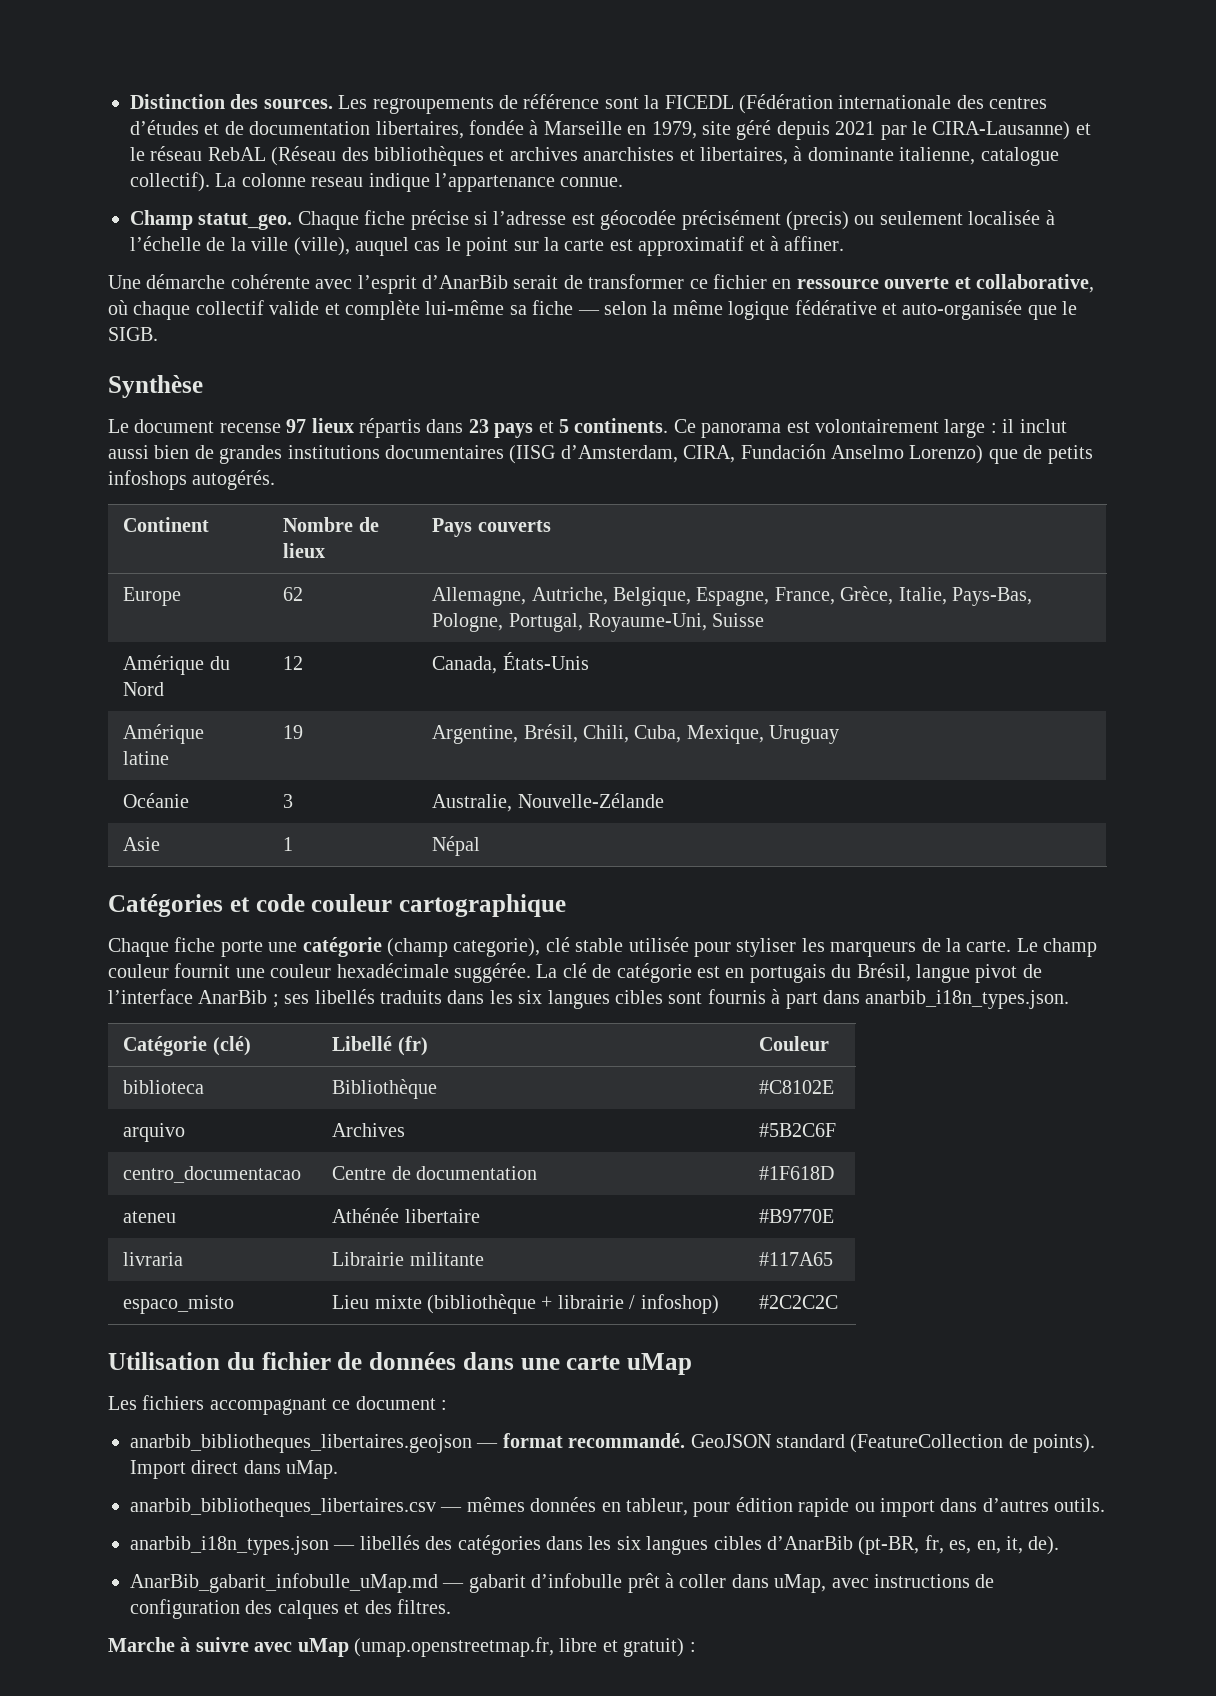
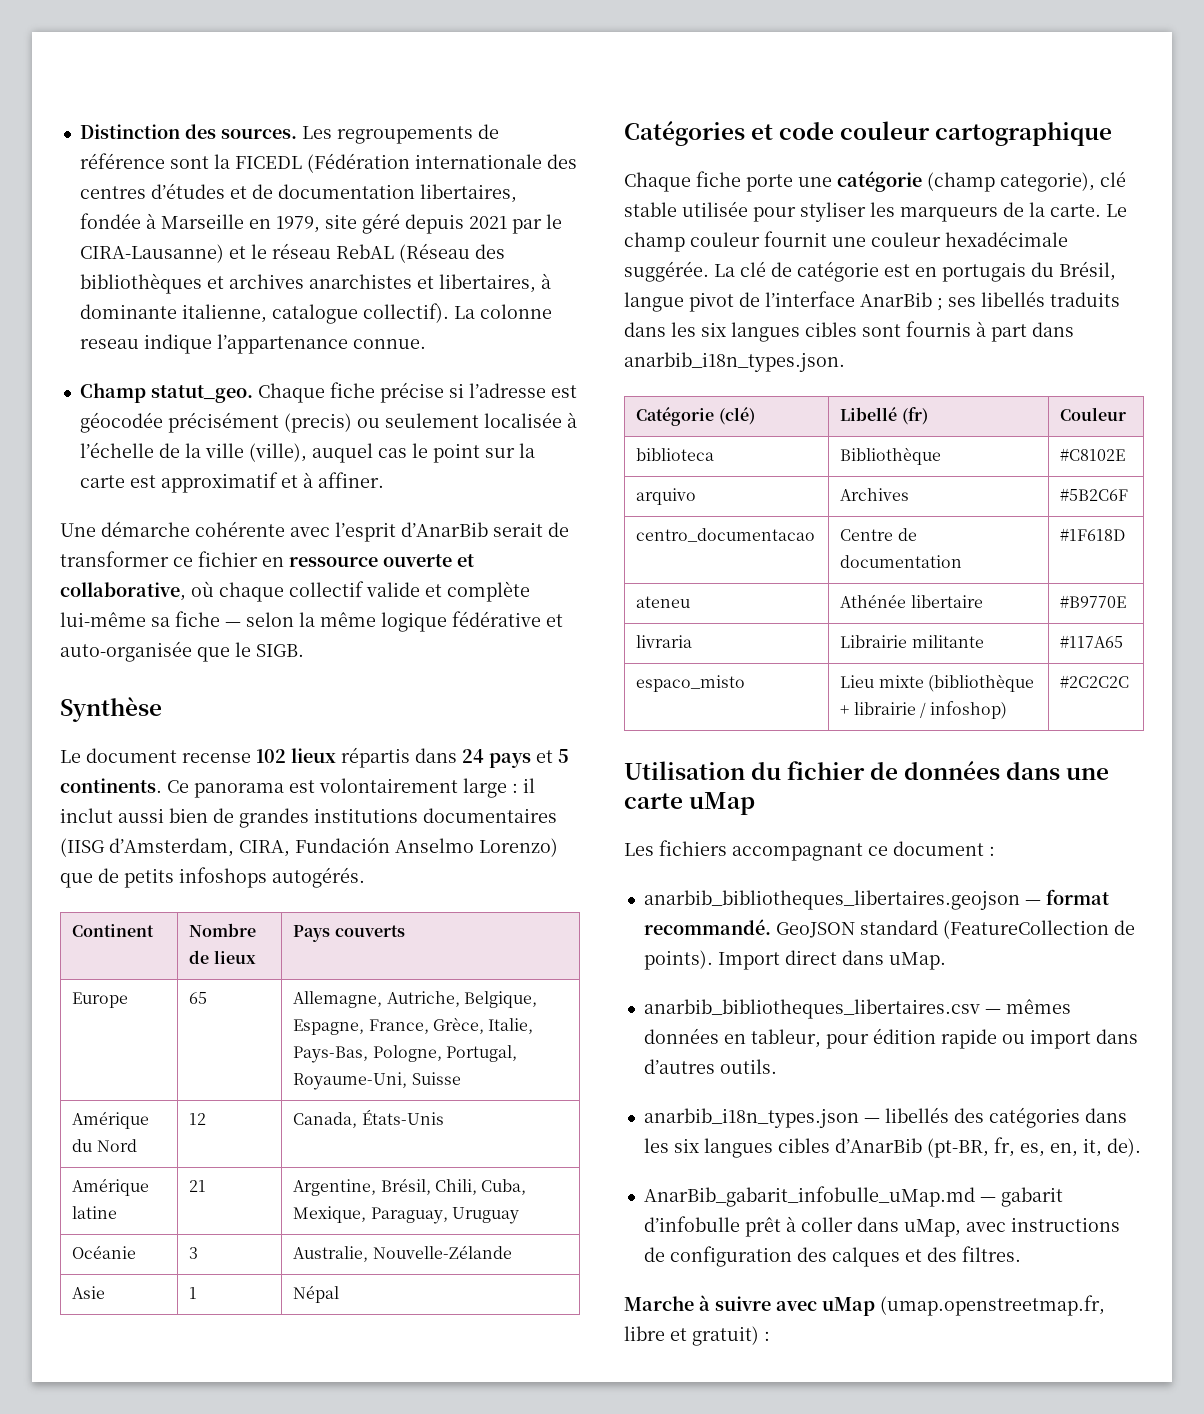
- Le document recense 97 lieux répartis dans 23 pays et 5 continents.
+ Le document recense 102 lieux répartis dans 24 pays et 5 continents.
- Europe | 62 | Allemagne, Autriche, Belgique, Espagne, France, Grèce, Italie, Pays-Bas, Pologne, Portugal, Royaume-Uni, Suisse
+ Europe | 65 | Allemagne, Autriche, Belgique, Espagne, France, Grèce, Italie, Pays-Bas, Pologne, Portugal, Royaume-Uni, Suisse
- Amérique latine | 19 | Argentine, Brésil, Chili, Cuba, Mexique, Uruguay
+ Amérique latine | 21 | Argentine, Brésil, Chili, Cuba, Mexique, Paraguay, Uruguay

